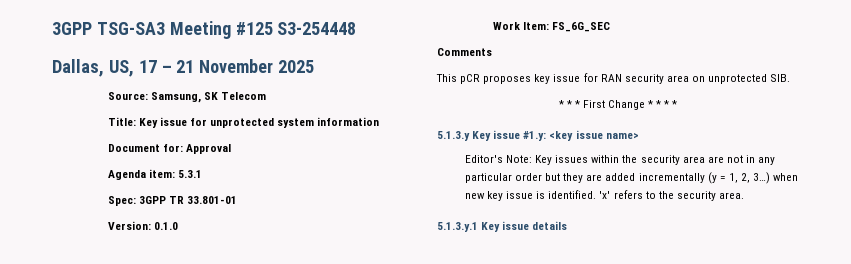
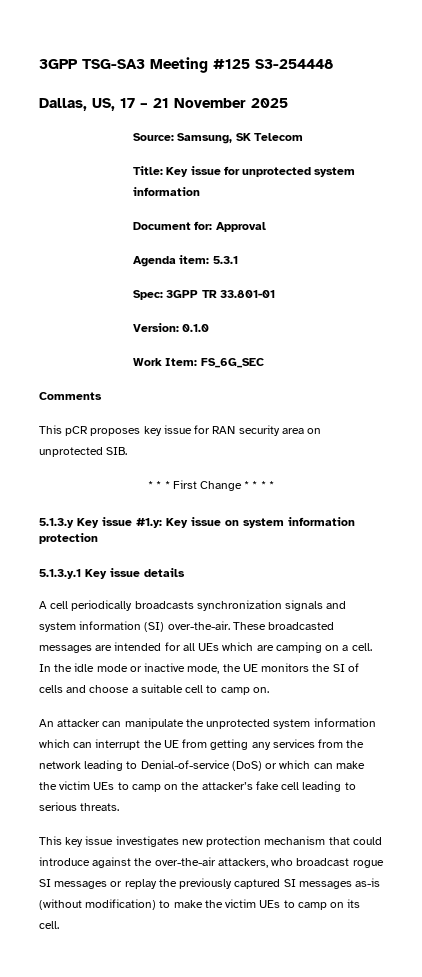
- 5.1.3.y Key issue #1.y: <key issue name>
- Editor's Note: Key issues within the security area are not in any particular order but they are added incrementally (y = 1, 2, 3…) when new key issue is identified. 'x' refers to the security area.
+ 5.1.3.y Key issue #1.y: Key issue on system information protection
  5.1.3.y.1 Key issue details
+ A cell periodically broadcasts synchronization signals and system information (SI) over-the-air. These broadcasted messages are intended for all UEs which are camping on a cell. In the idle mode or inactive mode, the UE monitors the SI of cells and choose a suitable cell to camp on.
+ An attacker can manipulate the unprotected system information which can interrupt the UE from getting any services from the network leading to Denial-of-service (DoS) or which can make the victim UEs to camp on the attacker’s fake cell leading to serious threats.
+ This key issue investigates new protection mechanism that could introduce against the over-the-air attackers, who broadcast rogue SI messages or replay the previously captured SI messages as-is (without modification) to make the victim UEs to camp on its cell.

